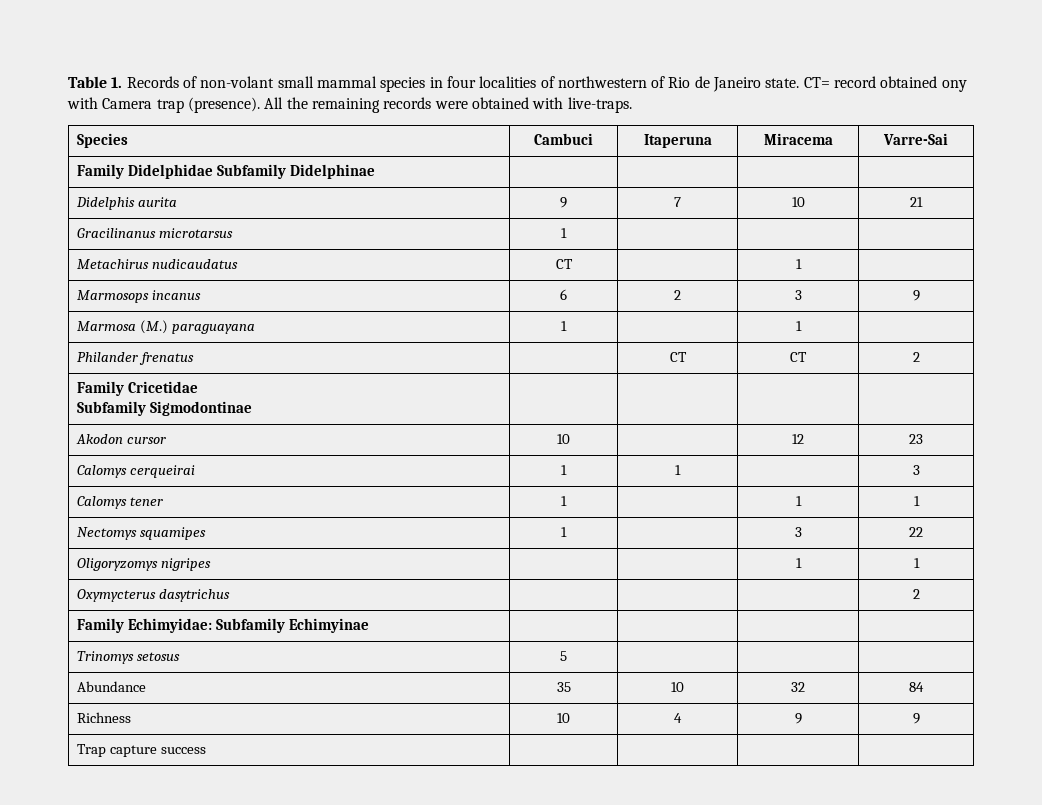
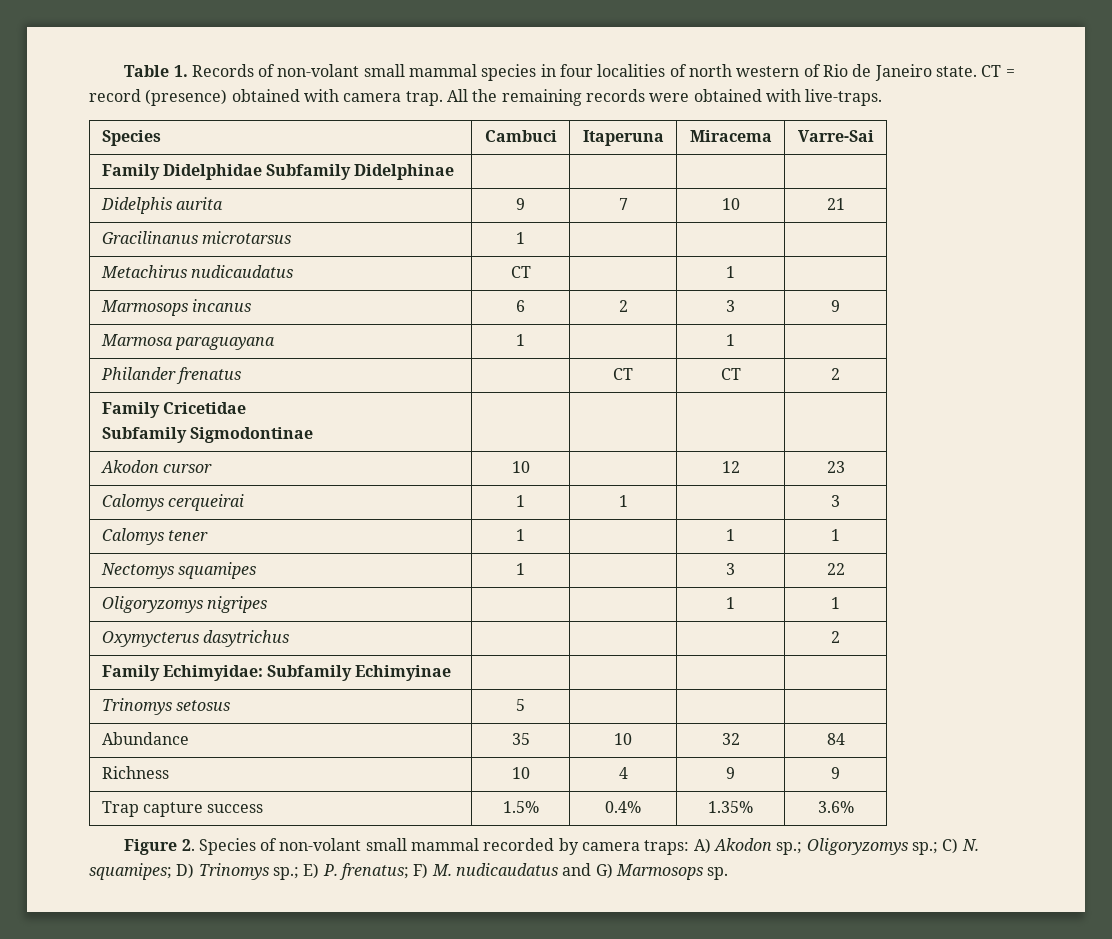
- Table 1. Records of non-volant small mammal species in four localities of northwestern of Rio de Janeiro state.
+ Table 1. Records of non-volant small mammal species in four localities of north western of Rio de Janeiro state.
- CT= record obtained ony with Camera trap (presence).
+ CT = record (presence) obtained with camera trap.
- Marmosa (M.) paraguayana | 1 | | 1 |
+ Marmosa paraguayana | 1 | | 1 |
- Trap capture success | | | |
+ Trap capture success | 1.5% | 0.4% | 1.35% | 3.6%
+ Figure 2. Species of non-volant small mammal recorded by camera traps: A) Akodon sp.; Oligoryzomys sp.; C) N. squamipes; D) Trinomys sp.; E) P. frenatus; F) M. nudicaudatus and G) Marmosops sp.

